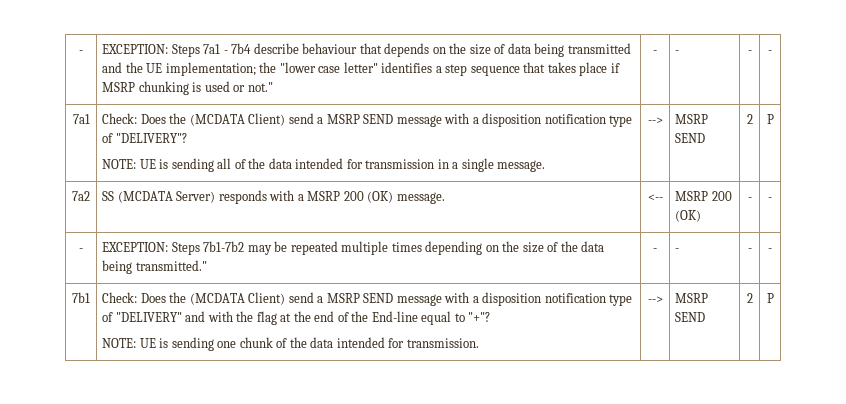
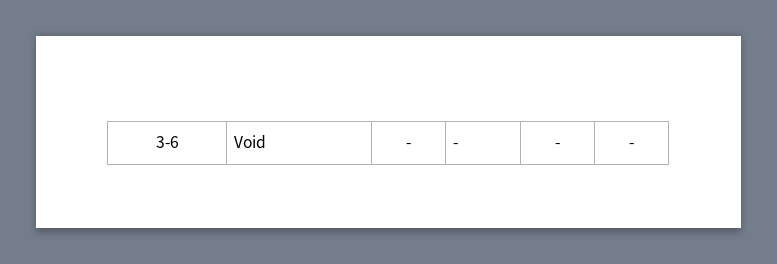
- - | EXCEPTION: Steps 7a1 - 7b4 describe behaviour that depends on the size of data being transmitted and the UE implementation; the "lower case letter" identifies a step sequence that takes place if MSRP chunking is used or not." | - | - | - | -
- 7a1 | Check: Does the (MCDATA Client) send a MSRP SEND message with a disposition notification type of "DELIVERY"?
- NOTE: UE is sending all of the data intended for transmission in a single message. | --> | MSRP SEND | 2 | P
- 7a2 | SS (MCDATA Server) responds with a MSRP 200 (OK) message. | <-- | MSRP 200 (OK) | - | -
- - | EXCEPTION: Steps 7b1-7b2 may be repeated multiple times depending on the size of the data being transmitted." | - | - | - | -
- 7b1 | Check: Does the (MCDATA Client) send a MSRP SEND message with a disposition notification type of "DELIVERY" and with the flag at the end of the End-line equal to "+"?
- NOTE: UE is sending one chunk of the data intended for transmission. | --> | MSRP SEND | 2 | P
+ 3-6 | Void | - | - | - | -

